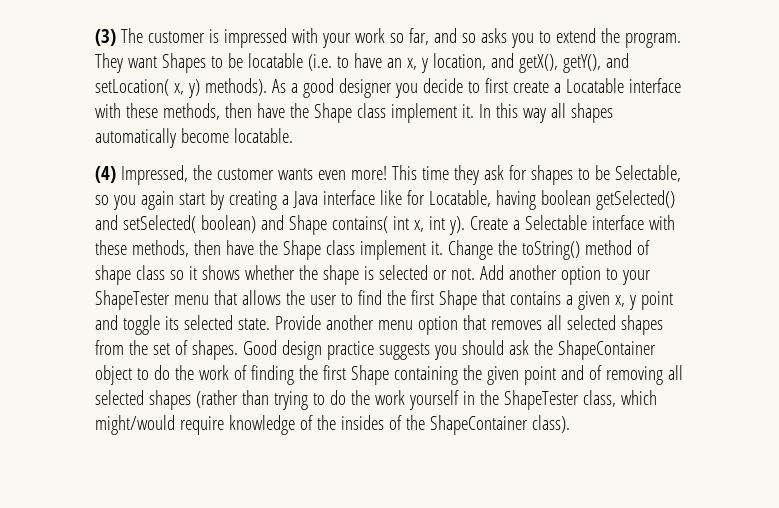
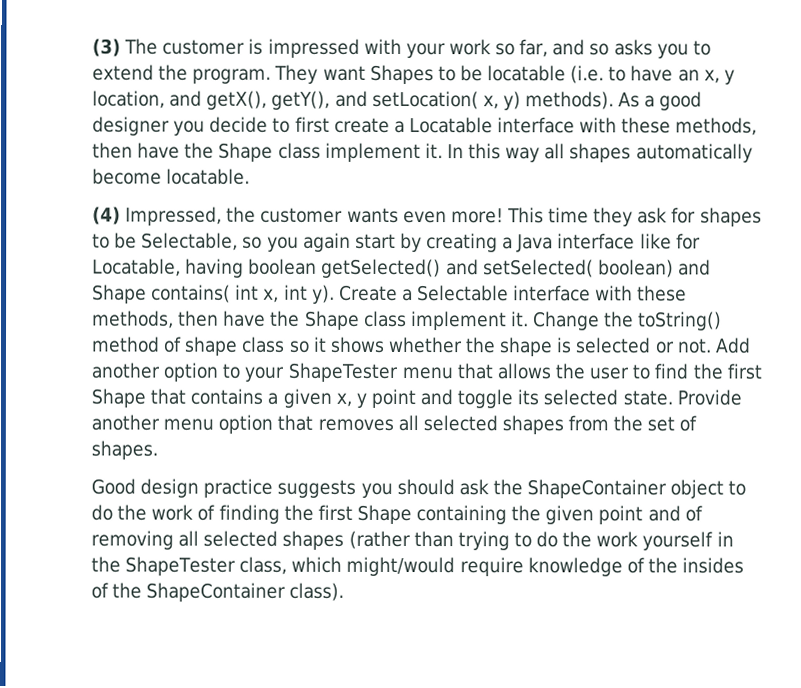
- Provide another menu option that removes all selected shapes from the set of shapes. Good design practice suggests you should ask the ShapeContainer object to do the work of finding the first Shape containing the given point and of removing all selected shapes (rather than trying to do the work yourself in the ShapeTester class, which might/would require knowledge of the insides of the ShapeContainer class).
+ Provide another menu option that removes all selected shapes from the set of shapes.
+ Good design practice suggests you should ask the ShapeContainer object to do the work of finding the first Shape containing the given point and of removing all selected shapes (rather than trying to do the work yourself in the ShapeTester class, which might/would require knowledge of the insides of the ShapeContainer class).

